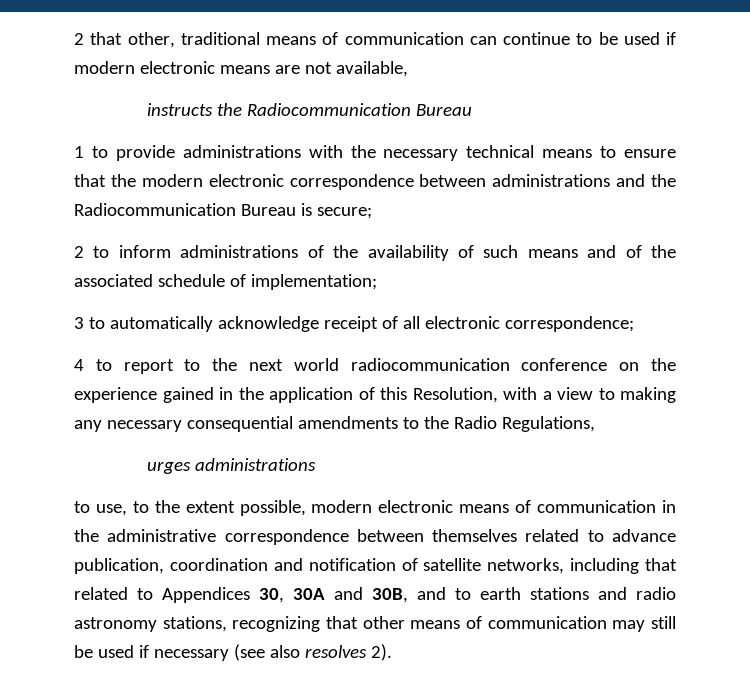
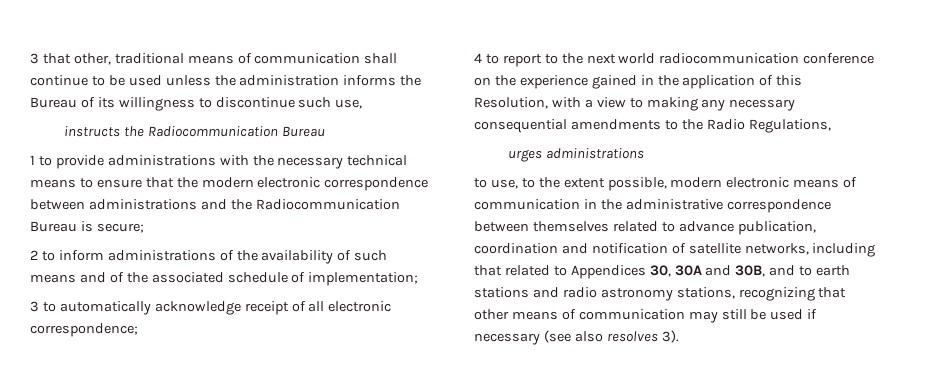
- 2 that other, traditional means of communication can continue to be used if modern electronic means are not available,
+ 3 that other, traditional means of communication shall continue to be used unless the administration informs the Bureau of its willingness to discontinue such use,
- to use, to the extent possible, modern electronic means of communication in the administrative correspondence between themselves related to advance publication, coordination and notification of satellite networks, including that related to Appendices 30, 30A and 30B, and to earth stations and radio astronomy stations, recognizing that other means of communication may still be used if necessary (see also resolves 2).
+ to use, to the extent possible, modern electronic means of communication in the administrative correspondence between themselves related to advance publication, coordination and notification of satellite networks, including that related to Appendices 30, 30A and 30B, and to earth stations and radio astronomy stations, recognizing that other means of communication may still be used if necessary (see also resolves 3).

